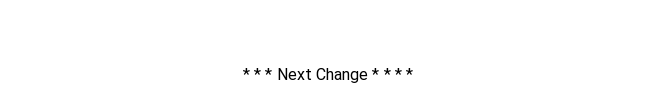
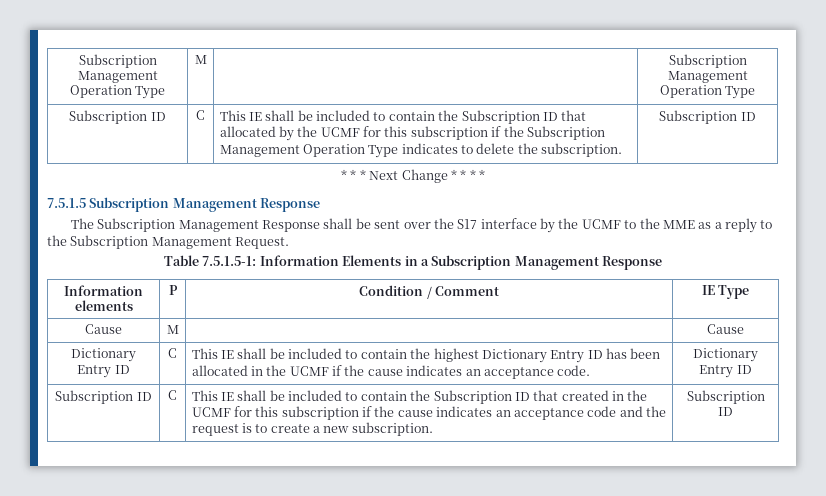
+ Subscription Management Operation Type | M | | Subscription Management Operation Type
+ Subscription ID | C | This IE shall be included to contain the Subscription ID that allocated by the UCMF for this subscription if the Subscription Management Operation Type indicates to delete the subscription. | Subscription ID
+ 7.5.1.5 Subscription Management Response
+ The Subscription Management Response shall be sent over the S17 interface by the UCMF to the MME as a reply to the Subscription Management Request.
+ Table 7.5.1.5-1: Information Elements in a Subscription Management Response
+ Information elements | P | Condition / Comment | IE Type
+ Cause | M | | Cause
+ Dictionary Entry ID | C | This IE shall be included to contain the highest Dictionary Entry ID has been allocated in the UCMF if the cause indicates an acceptance code. | Dictionary Entry ID
+ Subscription ID | C | This IE shall be included to contain the Subscription ID that created in the UCMF for this subscription if the cause indicates an acceptance code and the request is to create a new subscription. | Subscription ID

